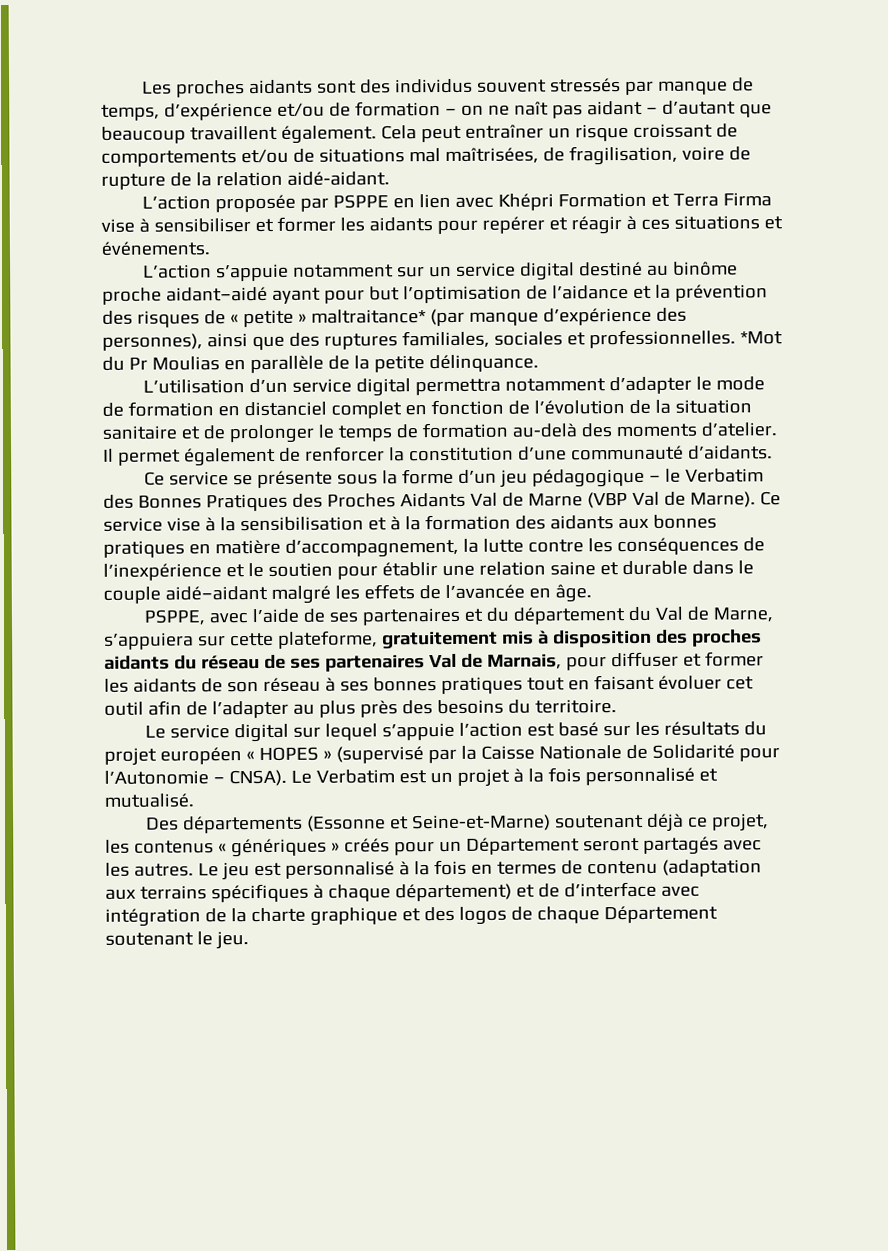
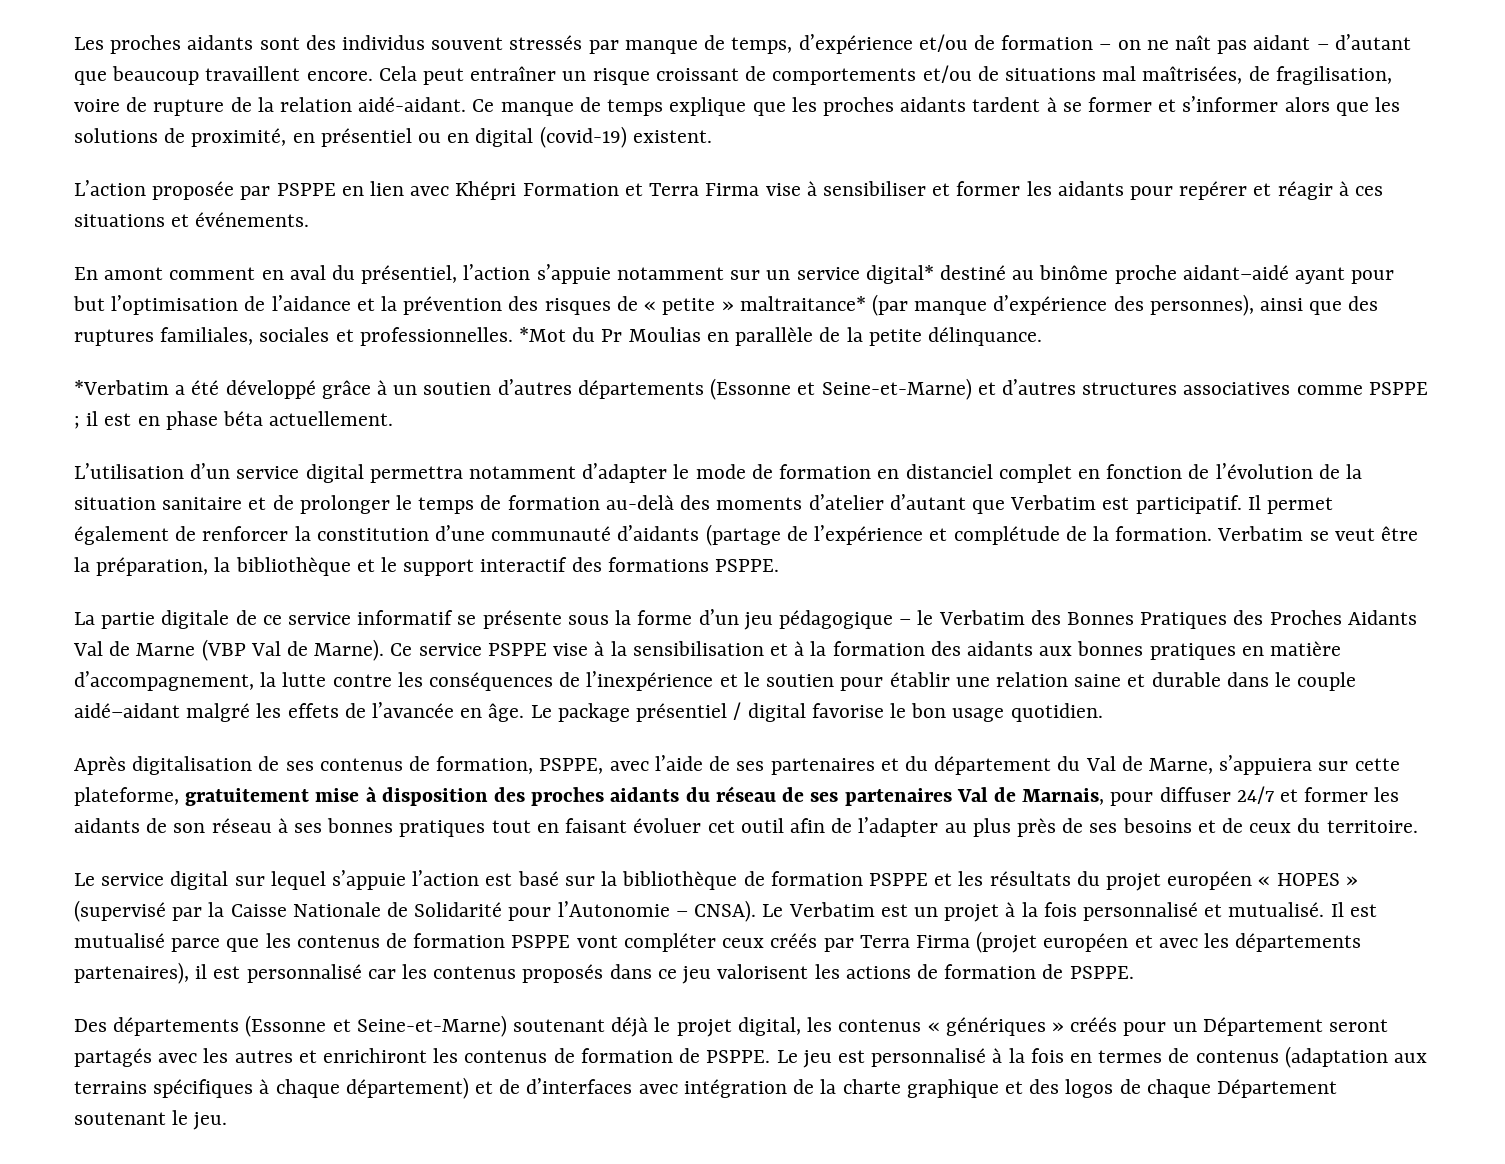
- Les proches aidants sont des individus souvent stressés par manque de temps, d’expérience et/ou de formation – on ne naît pas aidant – d’autant que beaucoup travaillent également.
+ Les proches aidants sont des individus souvent stressés par manque de temps, d’expérience et/ou de formation – on ne naît pas aidant – d’autant que beaucoup travaillent encore.
+ Ce manque de temps explique que les proches aidants tardent à se former et s’informer alors que les solutions de proximité, en présentiel ou en digital (covid-19) existent.
- L’action s’appuie notamment sur un service digital destiné au binôme proche aidant–aidé ayant pour but l’optimisation de l’aidance et la prévention des risques de « petite » maltraitance* (par manque d’expérience des personnes), ainsi que des ruptures familiales, sociales et professionnelles.
+ En amont comment en aval du présentiel, l’action s’appuie notamment sur un service digital* destiné au binôme proche aidant–aidé ayant pour but l’optimisation de l’aidance et la prévention des risques de « petite » maltraitance* (par manque d’expérience des personnes), ainsi que des ruptures familiales, sociales et professionnelles.
+ *Verbatim a été développé grâce à un soutien d’autres départements (Essonne et Seine-et-Marne) et d’autres structures associatives comme PSPPE ; il est en phase béta actuellement.
- L’utilisation d’un service digital permettra notamment d’adapter le mode de formation en distanciel complet en fonction de l’évolution de la situation sanitaire et de prolonger le temps de formation au-delà des moments d’atelier.
+ L’utilisation d’un service digital permettra notamment d’adapter le mode de formation en distanciel complet en fonction de l’évolution de la situation sanitaire et de prolonger le temps de formation au-delà des moments d’atelier d’autant que Verbatim est participatif.
- Il permet également de renforcer la constitution d’une communauté d’aidants.
- Ce service se présente sous la forme d’un jeu pédagogique – le Verbatim des Bonnes Pratiques des Proches Aidants Val de Marne (VBP Val de Marne).
+ Il permet également de renforcer la constitution d’une communauté d’aidants (partage de l’expérience et complétude de la formation. Verbatim se veut être la préparation, la bibliothèque et le support interactif des formations PSPPE.
+ La partie digitale de ce service informatif se présente sous la forme d’un jeu pédagogique – le Verbatim des Bonnes Pratiques des Proches Aidants Val de Marne (VBP Val de Marne).
- Ce service vise à la sensibilisation et à la formation des aidants aux bonnes pratiques en matière d’accompagnement, la lutte contre les conséquences de l’inexpérience et le soutien pour établir une relation saine et durable dans le couple aidé–aidant malgré les effets de l’avancée en âge.
- PSPPE, avec l’aide de ses partenaires et du département du Val de Marne, s’appuiera sur cette plateforme, gratuitement mis à disposition des proches aidants du réseau de ses partenaires Val de Marnais, pour diffuser et former les aidants de son réseau à ses bonnes pratiques tout en faisant évoluer cet outil afin de l’adapter au plus près des besoins du territoire.
+ Ce service PSPPE vise à la sensibilisation et à la formation des aidants aux bonnes pratiques en matière d’accompagnement, la lutte contre les conséquences de l’inexpérience et le soutien pour établir une relation saine et durable dans le couple aidé–aidant malgré les effets de l’avancée en âge. Le package présentiel / digital favorise le bon usage quotidien.
+ Après digitalisation de ses contenus de formation, PSPPE, avec l’aide de ses partenaires et du département du Val de Marne, s’appuiera sur cette plateforme, gratuitement mise à disposition des proches aidants du réseau de ses partenaires Val de Marnais, pour diffuser 24/7 et former les aidants de son réseau à ses bonnes pratiques tout en faisant évoluer cet outil afin de l’adapter au plus près de ses besoins et de ceux du territoire.
- Le service digital sur lequel s’appuie l’action est basé sur les résultats du projet européen « HOPES » (supervisé par la Caisse Nationale de Solidarité pour l’Autonomie – CNSA).
+ Le service digital sur lequel s’appuie l’action est basé sur la bibliothèque de formation PSPPE et les résultats du projet européen « HOPES » (supervisé par la Caisse Nationale de Solidarité pour l’Autonomie – CNSA).
+ Il est mutualisé parce que les contenus de formation PSPPE vont compléter ceux créés par Terra Firma (projet européen et avec les départements partenaires), il est personnalisé car les contenus proposés dans ce jeu valorisent les actions de formation de PSPPE.
- Des départements (Essonne et Seine-et-Marne) soutenant déjà ce projet, les contenus « génériques » créés pour un Département seront partagés avec les autres.
+ Des départements (Essonne et Seine-et-Marne) soutenant déjà le projet digital, les contenus « génériques » créés pour un Département seront partagés avec les autres et enrichiront les contenus de formation de PSPPE.
- Le jeu est personnalisé à la fois en termes de contenu (adaptation aux terrains spécifiques à chaque département) et de d’interface avec intégration de la charte graphique et des logos de chaque Département soutenant le jeu.
+ Le jeu est personnalisé à la fois en termes de contenus (adaptation aux terrains spécifiques à chaque département) et de d’interfaces avec intégration de la charte graphique et des logos de chaque Département soutenant le jeu.

